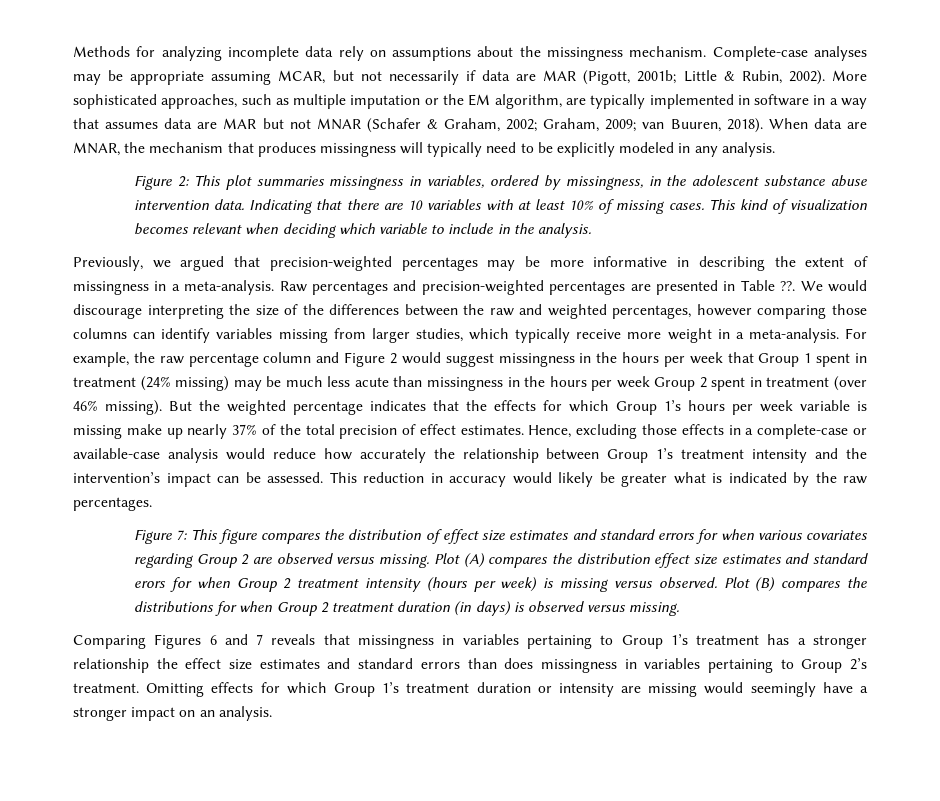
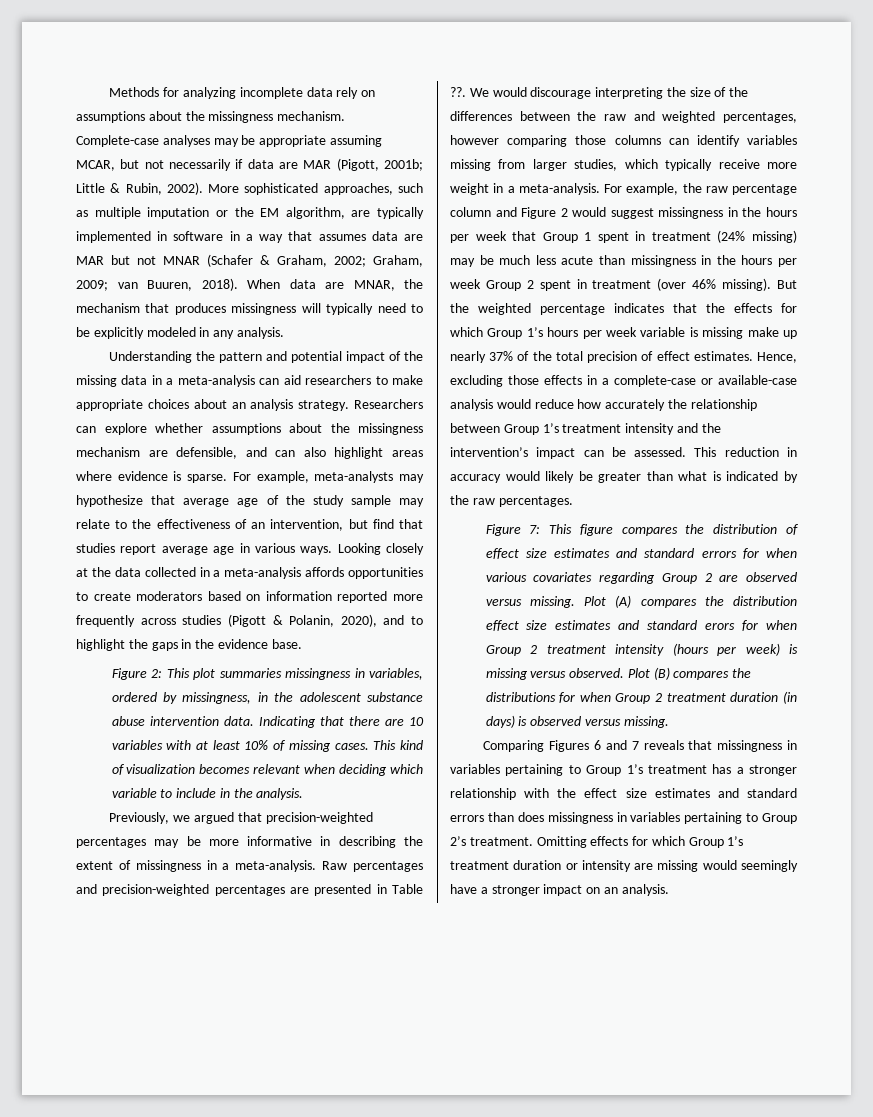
+ Understanding the pattern and potential impact of the missing data in a meta-analysis can aid researchers to make appropriate choices about an analysis strategy. Researchers can explore whether assumptions about the missingness mechanism are defensible, and can also highlight areas where evidence is sparse. For example, meta-analysts may hypothesize that average age of the study sample may relate to the effectiveness of an intervention, but find that studies report average age in various ways. Looking closely at the data collected in a meta-analysis affords opportunities to create moderators based on information reported more frequently across studies (Pigott & Polanin, 2020), and to highlight the gaps in the evidence base.
- This reduction in accuracy would likely be greater what is indicated by the raw percentages.
+ This reduction in accuracy would likely be greater than what is indicated by the raw percentages.
- Comparing Figures 6 and 7 reveals that missingness in variables pertaining to Group 1’s treatment has a stronger relationship the effect size estimates and standard errors than does missingness in variables pertaining to Group 2’s treatment.
+ Comparing Figures 6 and 7 reveals that missingness in variables pertaining to Group 1’s treatment has a stronger relationship with the effect size estimates and standard errors than does missingness in variables pertaining to Group 2’s treatment.

